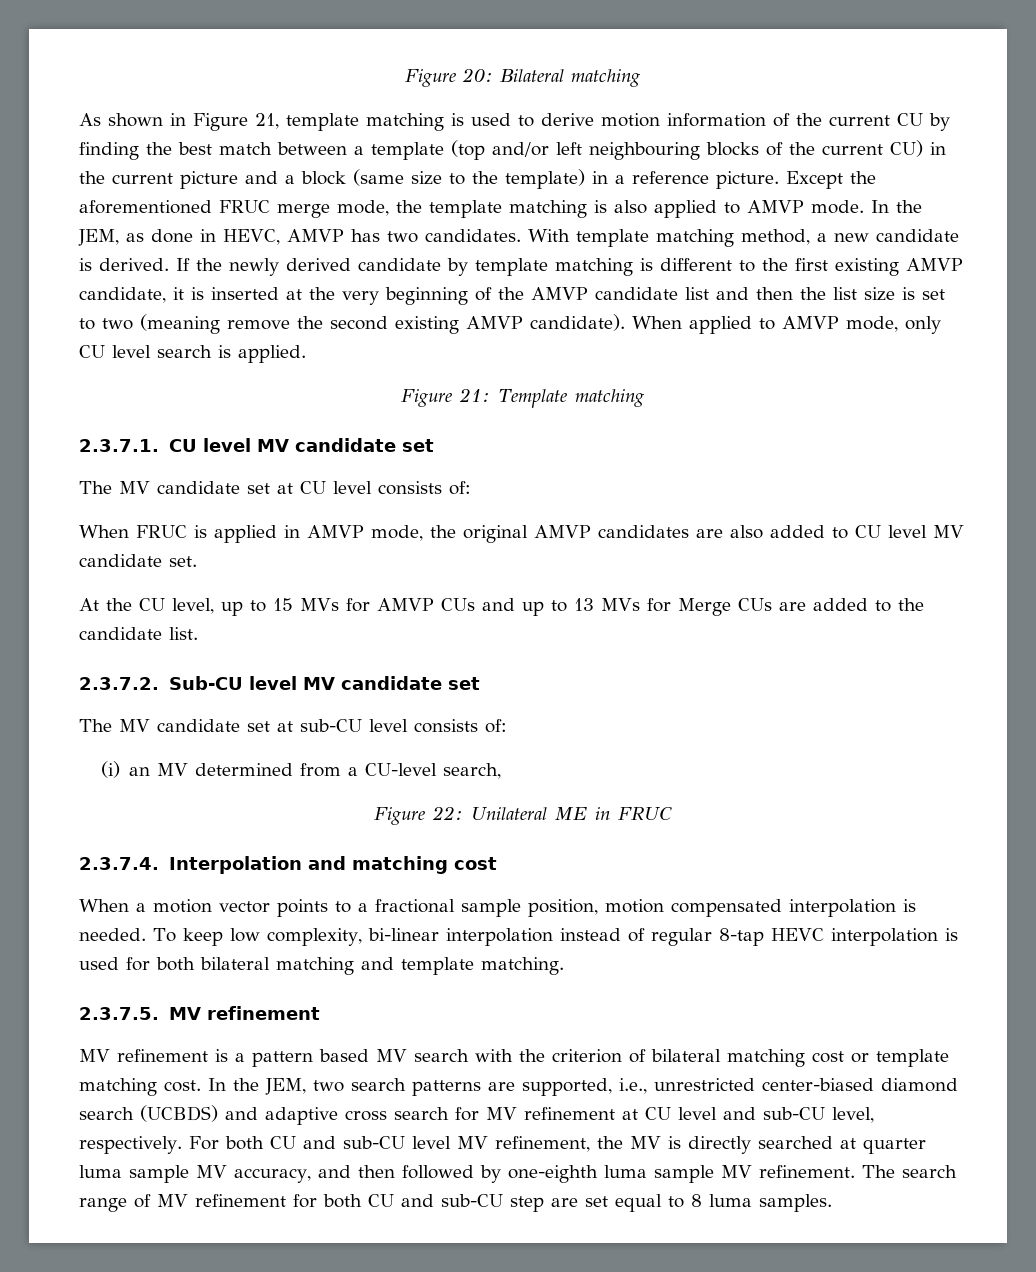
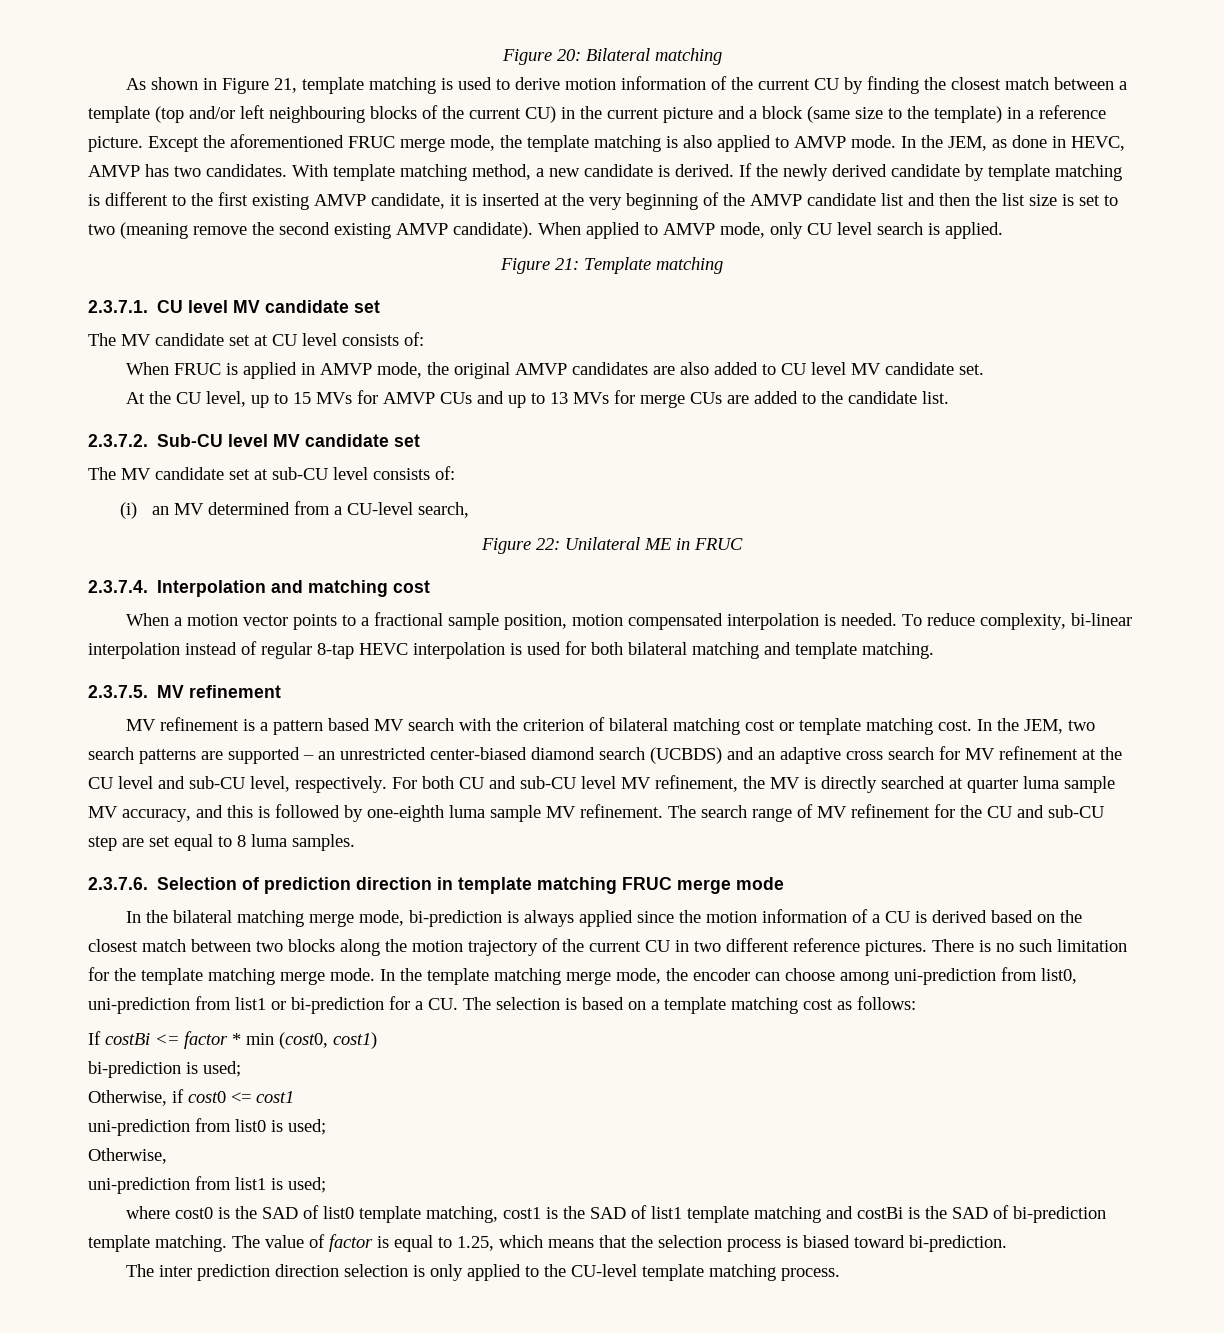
- As shown in Figure 21, template matching is used to derive motion information of the current CU by finding the best match between a template (top and/or left neighbouring blocks of the current CU) in the current picture and a block (same size to the template) in a reference picture.
+ As shown in Figure 21, template matching is used to derive motion information of the current CU by finding the closest match between a template (top and/or left neighbouring blocks of the current CU) in the current picture and a block (same size to the template) in a reference picture.
- At the CU level, up to 15 MVs for AMVP CUs and up to 13 MVs for Merge CUs are added to the candidate list.
+ At the CU level, up to 15 MVs for AMVP CUs and up to 13 MVs for merge CUs are added to the candidate list.
- To keep low complexity, bi-linear interpolation instead of regular 8-tap HEVC interpolation is used for both bilateral matching and template matching.
+ To reduce complexity, bi-linear interpolation instead of regular 8-tap HEVC interpolation is used for both bilateral matching and template matching.
- In the JEM, two search patterns are supported, i.e., unrestricted center-biased diamond search (UCBDS) and adaptive cross search for MV refinement at CU level and sub-CU level, respectively.
+ In the JEM, two search patterns are supported – an unrestricted center-biased diamond search (UCBDS) and an adaptive cross search for MV refinement at the CU level and sub-CU level, respectively.
- For both CU and sub-CU level MV refinement, the MV is directly searched at quarter luma sample MV accuracy, and then followed by one-eighth luma sample MV refinement.
+ For both CU and sub-CU level MV refinement, the MV is directly searched at quarter luma sample MV accuracy, and this is followed by one-eighth luma sample MV refinement.
- The search range of MV refinement for both CU and sub-CU step are set equal to 8 luma samples.
+ The search range of MV refinement for the CU and sub-CU step are set equal to 8 luma samples.
+ 2.3.7.6. Selection of prediction direction in template matching FRUC merge mode
+ In the bilateral matching merge mode, bi-prediction is always applied since the motion information of a CU is derived based on the closest match between two blocks along the motion trajectory of the current CU in two different reference pictures. There is no such limitation for the template matching merge mode. In the template matching merge mode, the encoder can choose among uni-prediction from list0, uni-prediction from list1 or bi-prediction for a CU. The selection is based on a template matching cost as follows:
+ If costBi <= factor * min (cost0, cost1)
+ bi-prediction is used;
+ Otherwise, if cost0 <= cost1
+ uni-prediction from list0 is used;
+ Otherwise,
+ uni-prediction from list1 is used;
+ where cost0 is the SAD of list0 template matching, cost1 is the SAD of list1 template matching and costBi is the SAD of bi-prediction template matching. The value of factor is equal to 1.25, which means that the selection process is biased toward bi-prediction.
+ The inter prediction direction selection is only applied to the CU-level template matching process.

